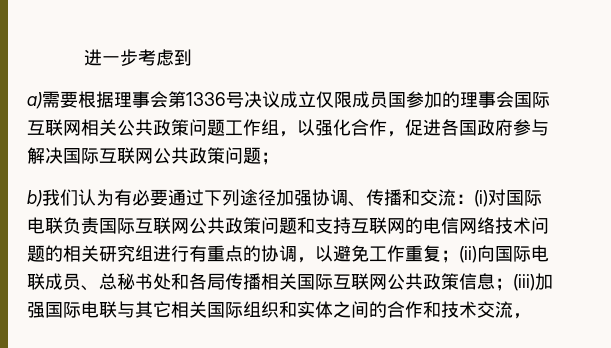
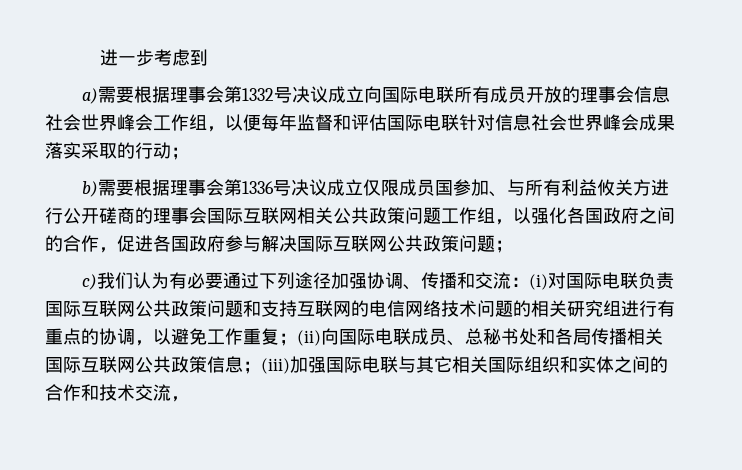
- a)需要根据理事会第1336号决议成立仅限成员国参加的理事会国际互联网相关公共政策问题工作组，以强化合作，促进各国政府参与解决国际互联网公共政策问题；
+ a)需要根据理事会第1332号决议成立向国际电联所有成员开放的理事会信息社会世界峰会工作组，以便每年监督和评估国际电联针对信息社会世界峰会成果落实采取的行动；
+ b)需要根据理事会第1336号决议成立仅限成员国参加、与所有利益攸关方进行公开磋商的理事会国际互联网相关公共政策问题工作组，以强化各国政府之间的合作，促进各国政府参与解决国际互联网公共政策问题；
- b)我们认为有必要通过下列途径加强协调、传播和交流：
+ c)我们认为有必要通过下列途径加强协调、传播和交流：

